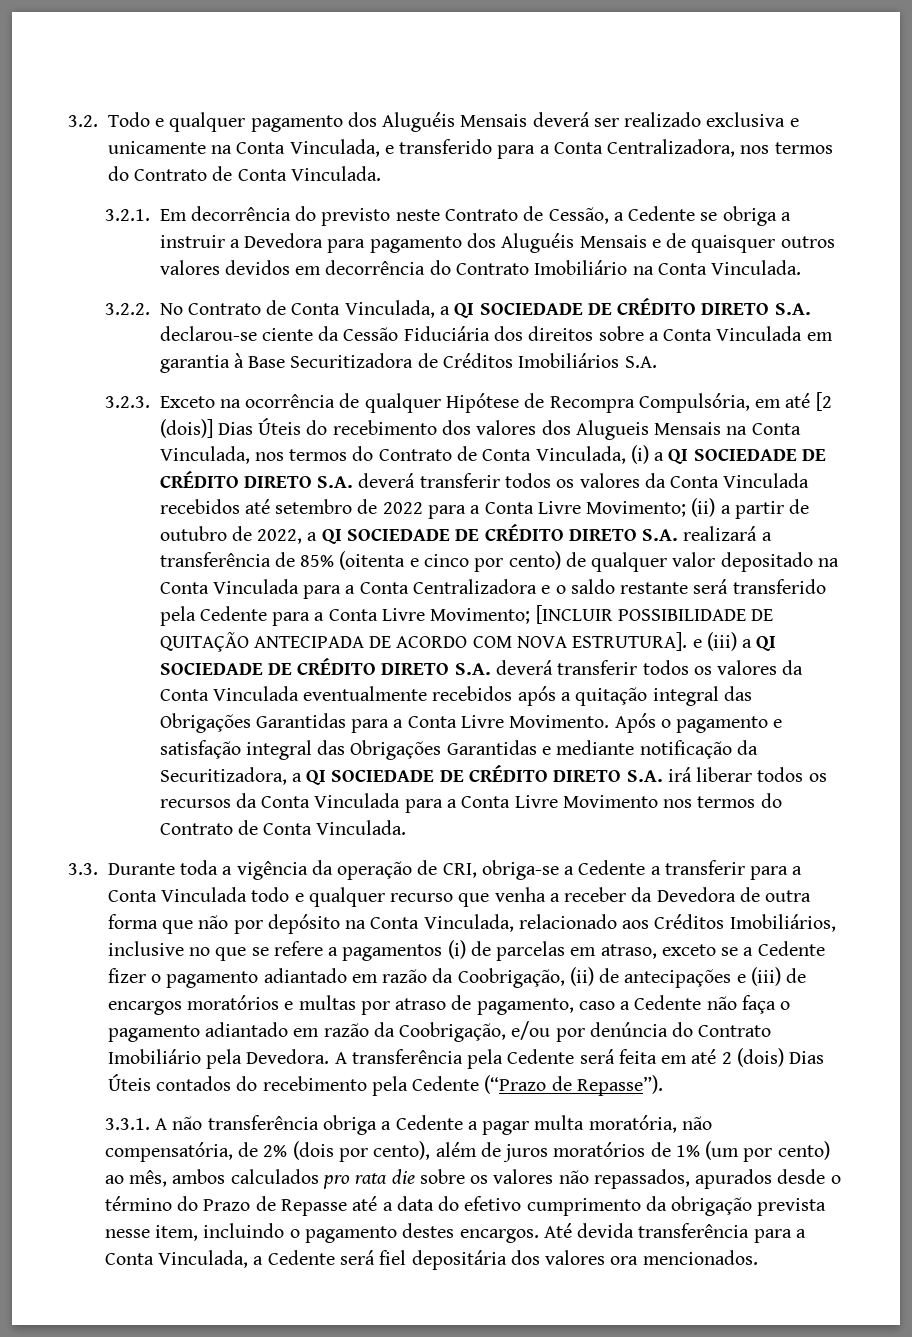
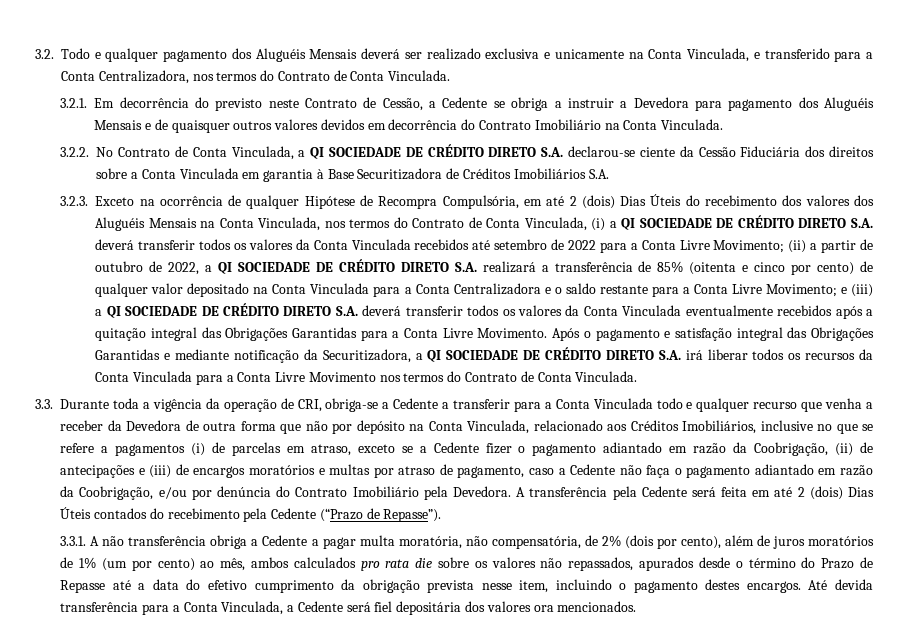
- 3.2.3. Exceto na ocorrência de qualquer Hipótese de Recompra Compulsória, em até [2 (dois)] Dias Úteis do recebimento dos valores dos Alugueis Mensais na Conta Vinculada, nos termos do Contrato de Conta Vinculada, (i) a QI SOCIEDADE DE CRÉDITO DIRETO S.A. deverá transferir todos os valores da Conta Vinculada recebidos até setembro de 2022 para a Conta Livre Movimento;
+ 3.2.3. Exceto na ocorrência de qualquer Hipótese de Recompra Compulsória, em até 2 (dois) Dias Úteis do recebimento dos valores dos Aluguéis Mensais na Conta Vinculada, nos termos do Contrato de Conta Vinculada, (i) a QI SOCIEDADE DE CRÉDITO DIRETO S.A. deverá transferir todos os valores da Conta Vinculada recebidos até setembro de 2022 para a Conta Livre Movimento;
- (ii) a partir de outubro de 2022, a QI SOCIEDADE DE CRÉDITO DIRETO S.A. realizará a transferência de 85% (oitenta e cinco por cento) de qualquer valor depositado na Conta Vinculada para a Conta Centralizadora e o saldo restante será transferido pela Cedente para a Conta Livre Movimento; [INCLUIR POSSIBILIDADE DE QUITAÇÃO ANTECIPADA DE ACORDO COM NOVA ESTRUTURA]. e (iii) a QI SOCIEDADE DE CRÉDITO DIRETO S.A. deverá transferir todos os valores da Conta Vinculada eventualmente recebidos após a quitação integral das Obrigações Garantidas para a Conta Livre Movimento.
+ (ii) a partir de outubro de 2022, a QI SOCIEDADE DE CRÉDITO DIRETO S.A. realizará a transferência de 85% (oitenta e cinco por cento) de qualquer valor depositado na Conta Vinculada para a Conta Centralizadora e o saldo restante para a Conta Livre Movimento; e (iii) a QI SOCIEDADE DE CRÉDITO DIRETO S.A. deverá transferir todos os valores da Conta Vinculada eventualmente recebidos após a quitação integral das Obrigações Garantidas para a Conta Livre Movimento.

